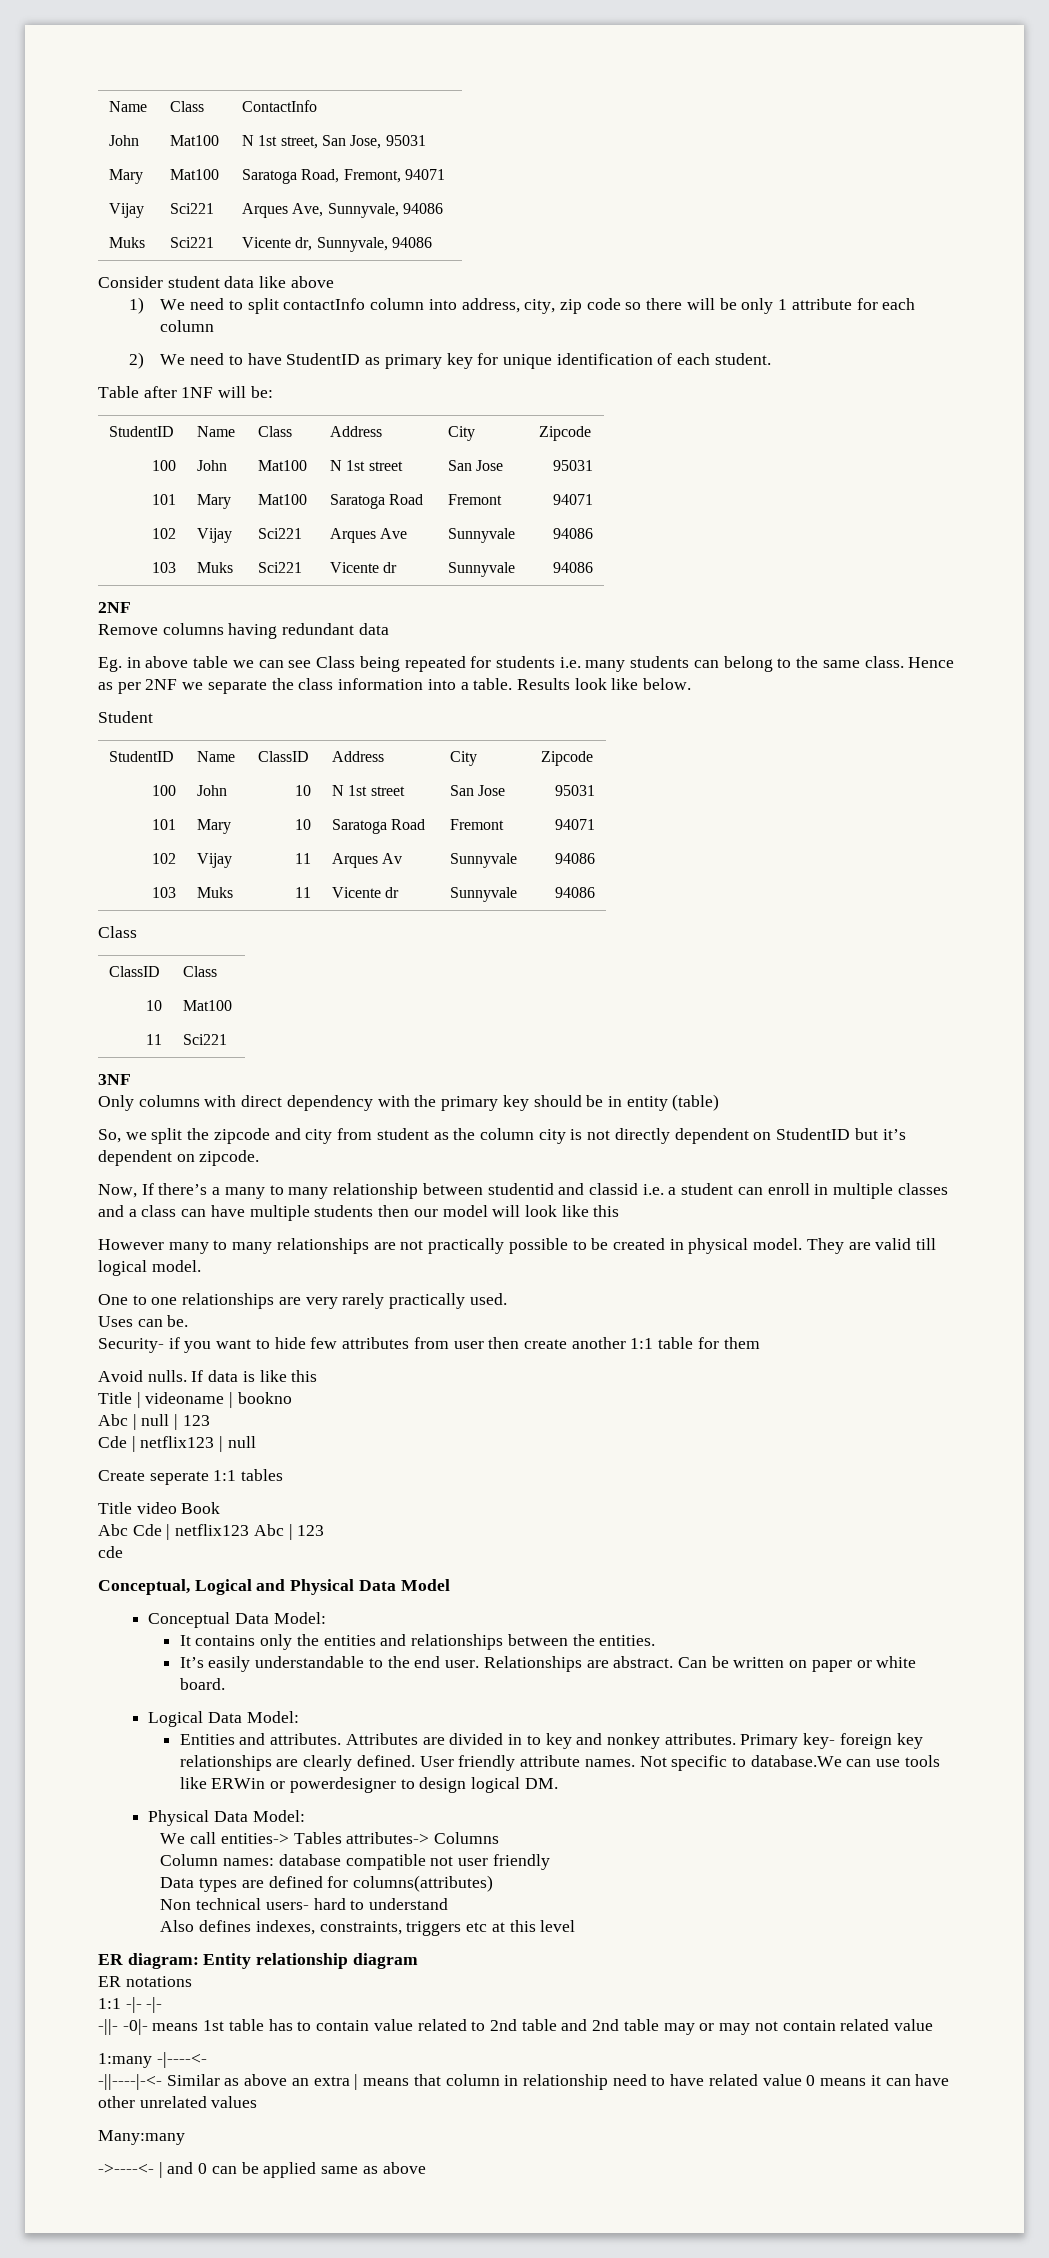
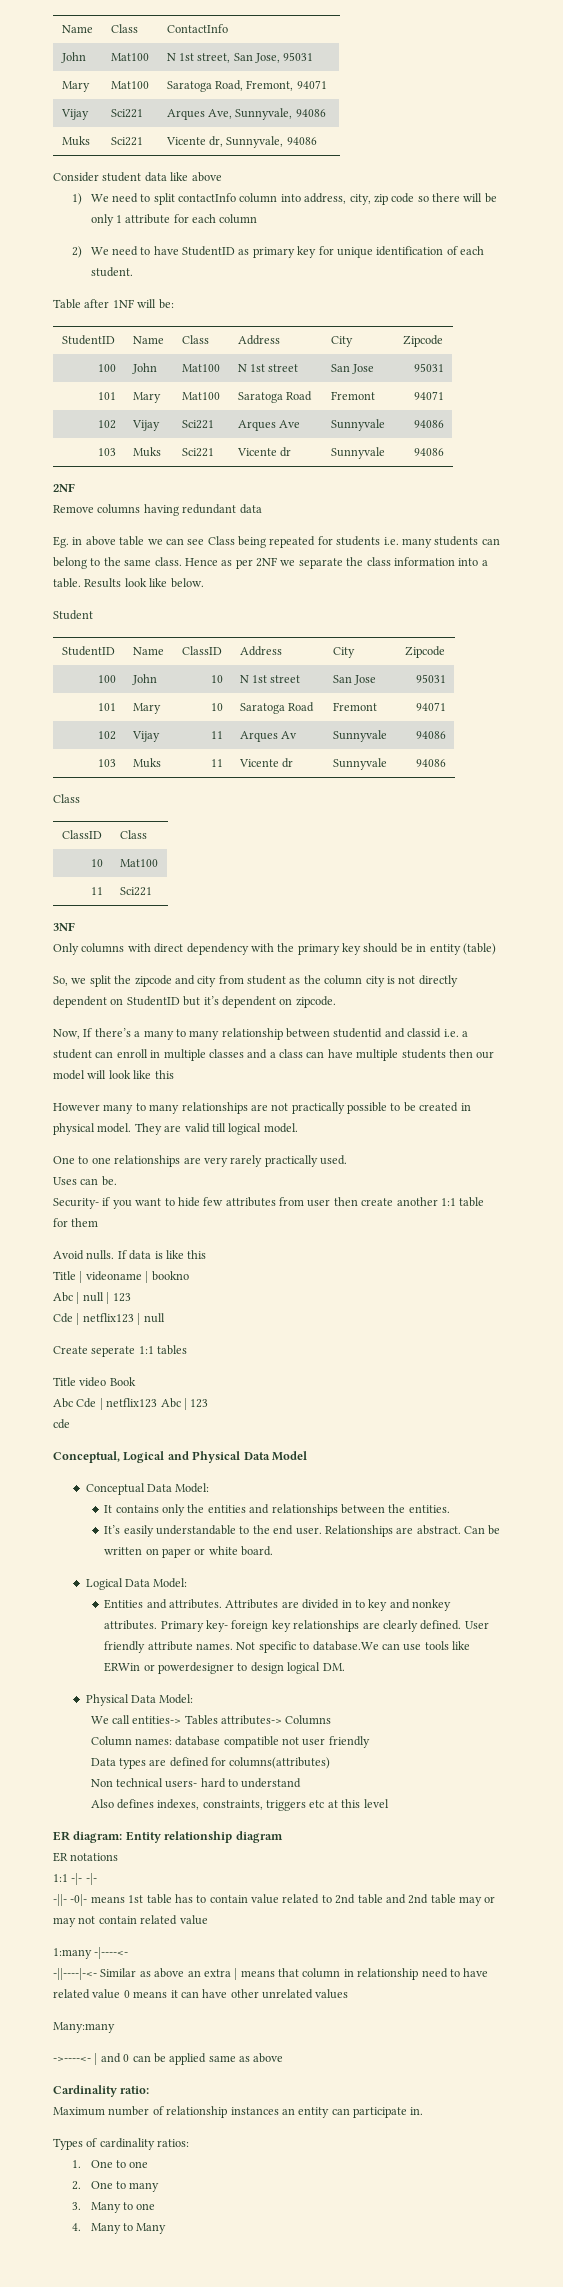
+ Cardinality ratio:
+ Maximum number of relationship instances an entity can participate in.
+ Types of cardinality ratios:
+ 1. One to one
+ 2. One to many
+ 3. Many to one
+ 4. Many to Many

